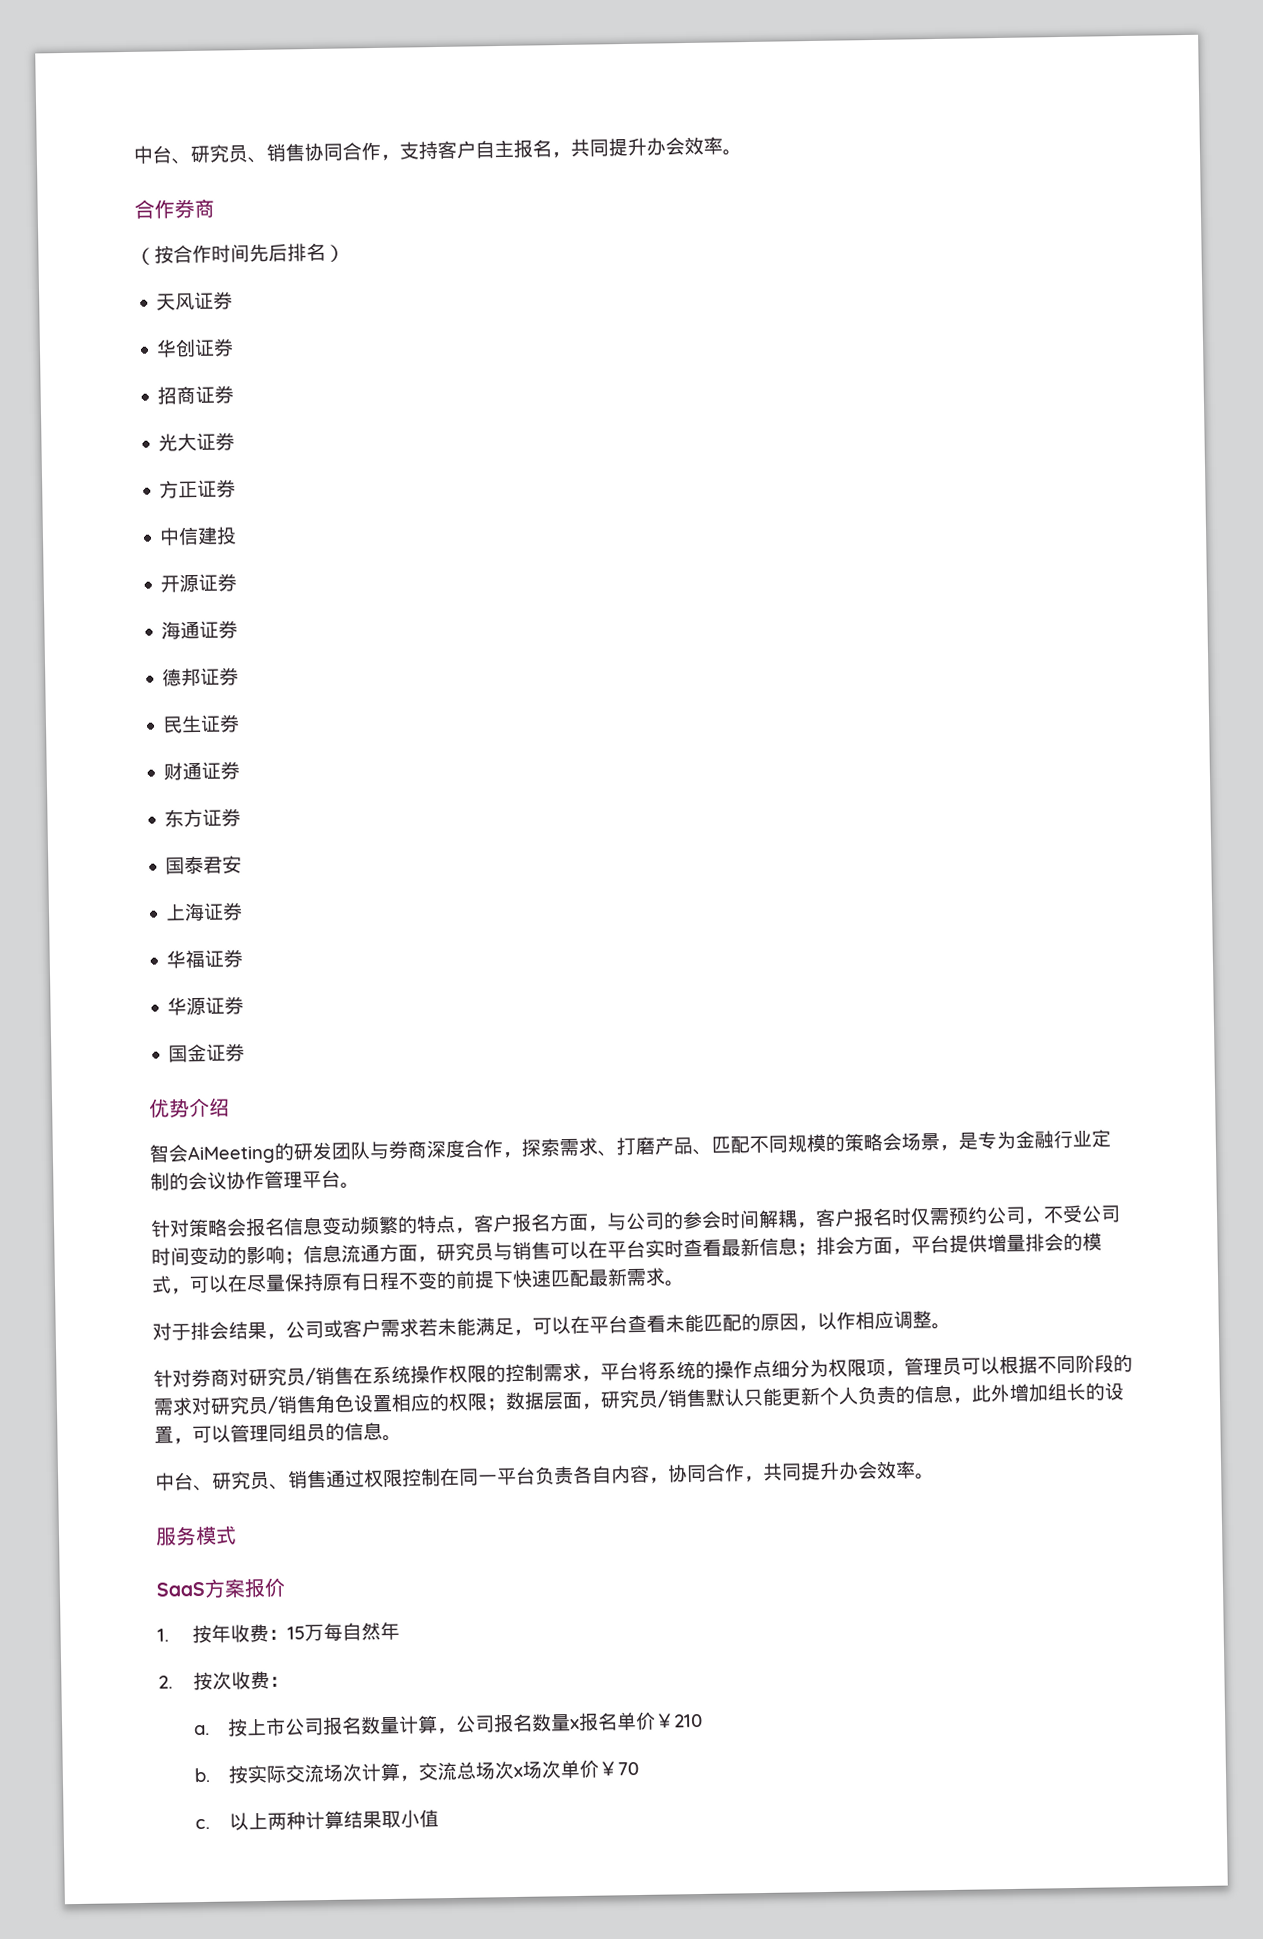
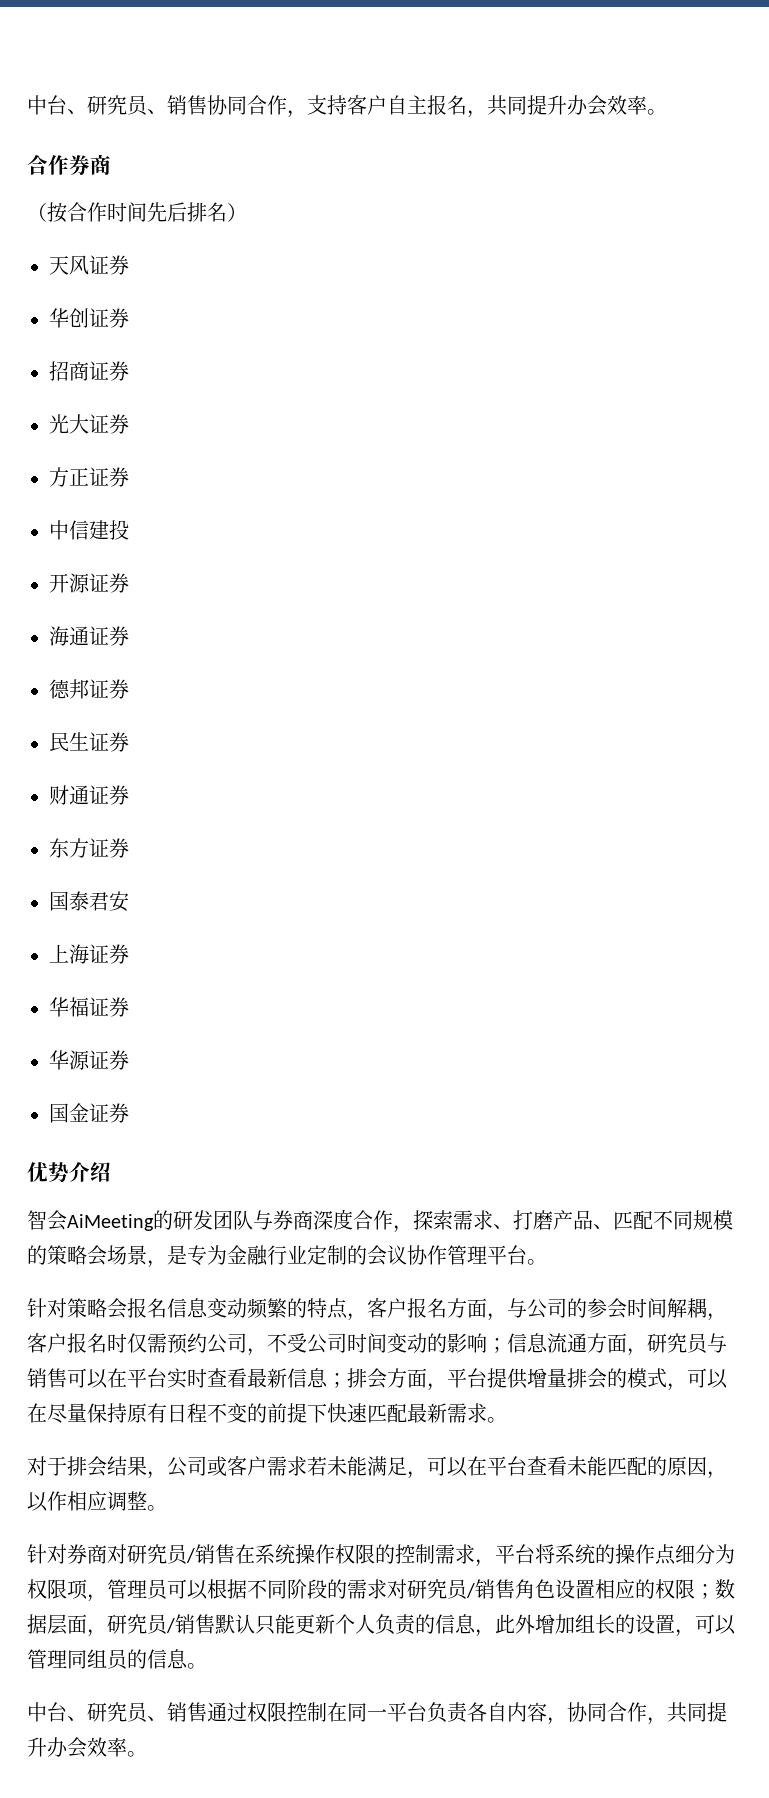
- 服务模式
- SaaS方案报价
- 1.按年收费：15万每自然年
- 2.按次收费：
- a.按上市公司报名数量计算，公司报名数量x报名单价￥210
- b.按实际交流场次计算，交流总场次x场次单价￥70
- c.以上两种计算结果取小值

